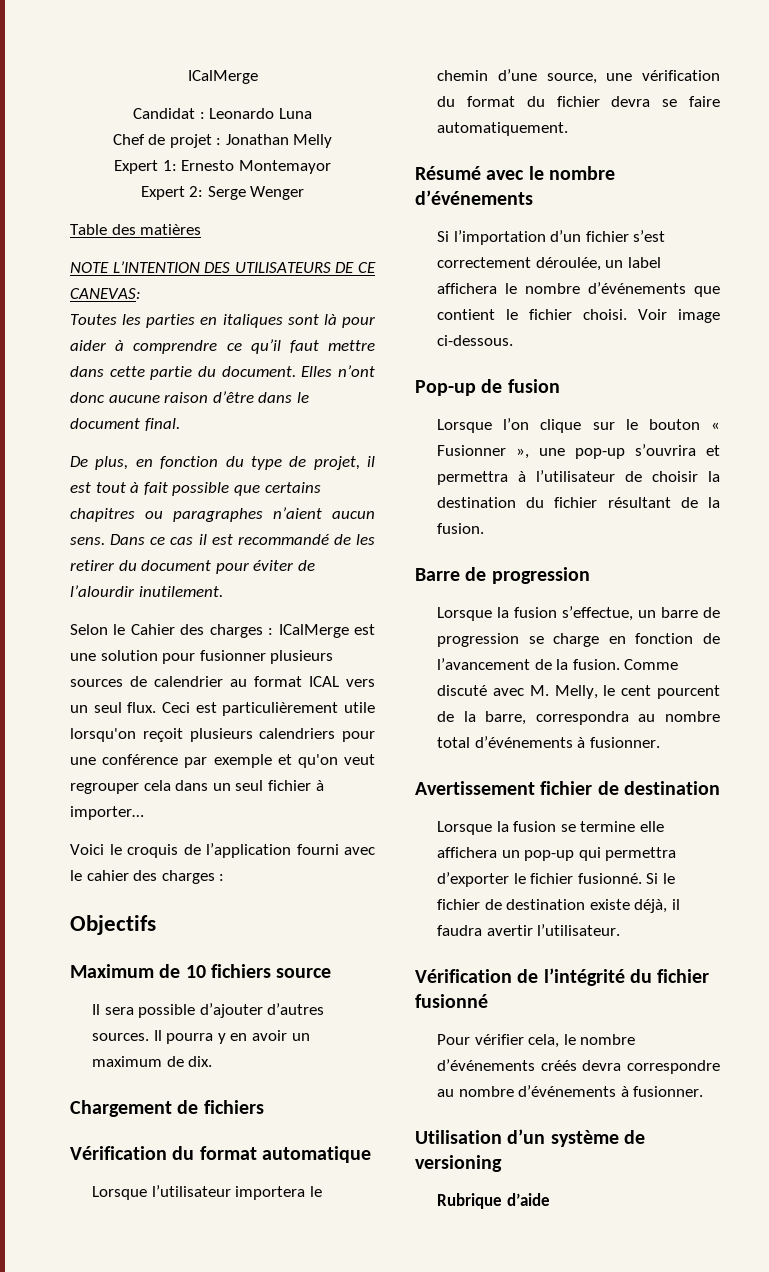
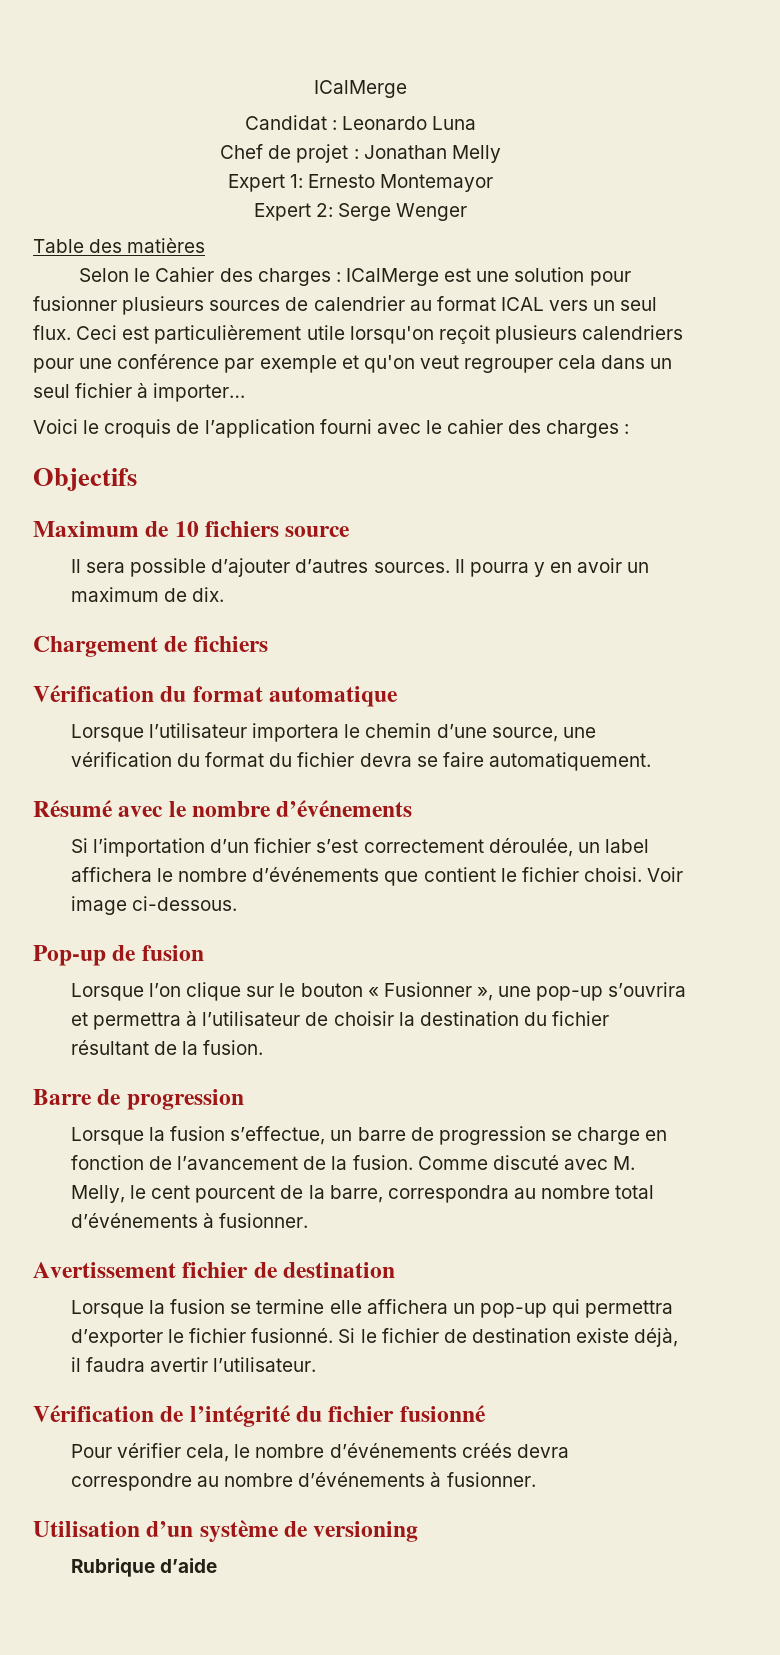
- NOTE L’INTENTION DES UTILISATEURS DE CE CANEVAS:
- Toutes les parties en italiques sont là pour aider à comprendre ce qu’il faut mettre dans cette partie du document. Elles n’ont donc aucune raison d’être dans le document final.
- De plus, en fonction du type de projet, il est tout à fait possible que certains chapitres ou paragraphes n’aient aucun sens. Dans ce cas il est recommandé de les retirer du document pour éviter de l’alourdir inutilement.

